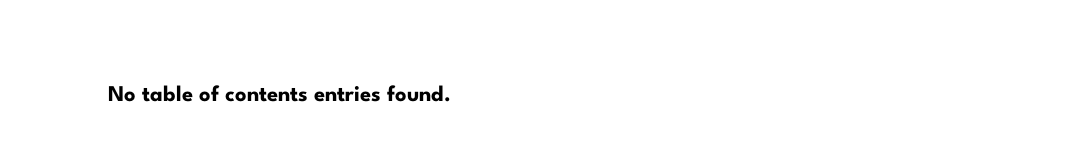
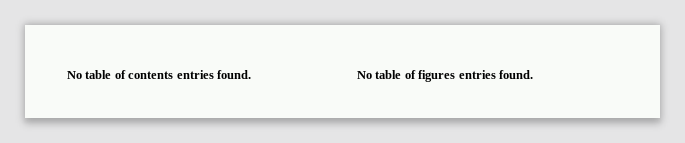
+ No table of figures entries found.

